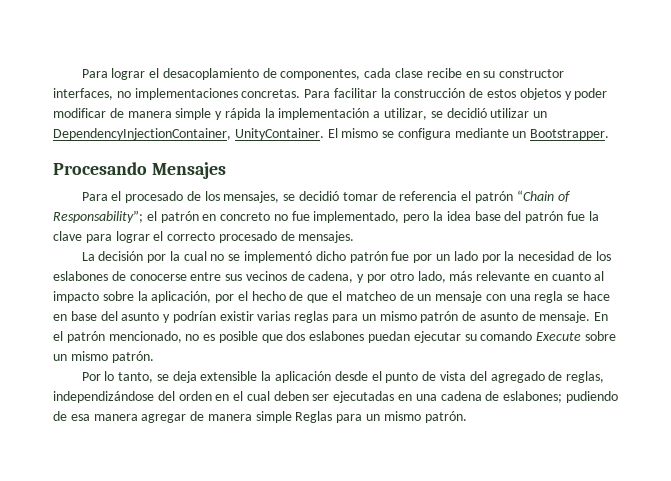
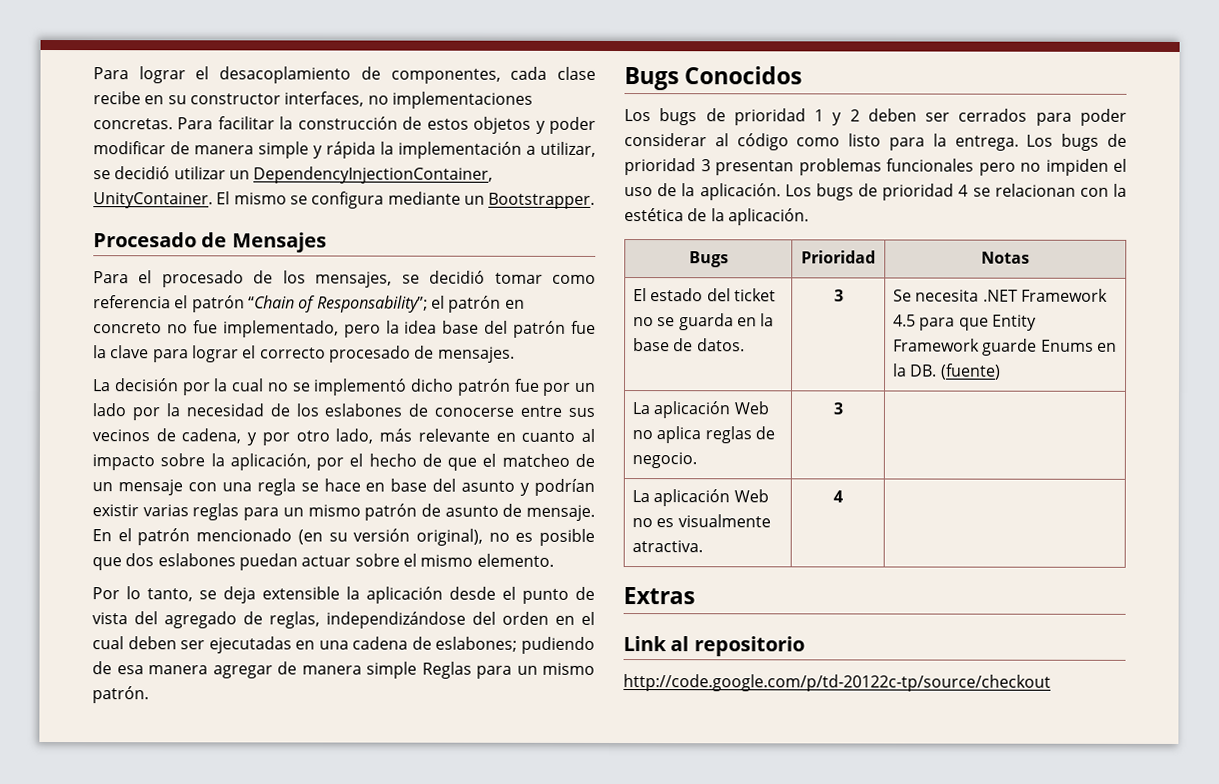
- Procesando Mensajes
+ Procesado de Mensajes
- Para el procesado de los mensajes, se decidió tomar de referencia el patrón “Chain of Responsability”; el patrón en concreto no fue implementado, pero la idea base del patrón fue la clave para lograr el correcto procesado de mensajes.
+ Para el procesado de los mensajes, se decidió tomar como referencia el patrón “Chain of Responsability”; el patrón en concreto no fue implementado, pero la idea base del patrón fue la clave para lograr el correcto procesado de mensajes.
- En el patrón mencionado, no es posible que dos eslabones puedan ejecutar su comando Execute sobre un mismo patrón.
+ En el patrón mencionado (en su versión original), no es posible que dos eslabones puedan actuar sobre el mismo elemento.
+ Bugs Conocidos
+ Los bugs de prioridad 1 y 2 deben ser cerrados para poder considerar al código como listo para la entrega. Los bugs de prioridad 3 presentan problemas funcionales pero no impiden el uso de la aplicación. Los bugs de prioridad 4 se relacionan con la estética de la aplicación.
+ Bugs | Prioridad | Notas
+ El estado del ticket no se guarda en la base de datos. | 3 | Se necesita .NET Framework 4.5 para que Entity Framework guarde Enums en la DB. (fuente)
+ La aplicación Web no aplica reglas de negocio. | 3 |
+ La aplicación Web no es visualmente atractiva. | 4 |
+ Extras
+ Link al repositorio
+ http://code.google.com/p/td-20122c-tp/source/checkout

